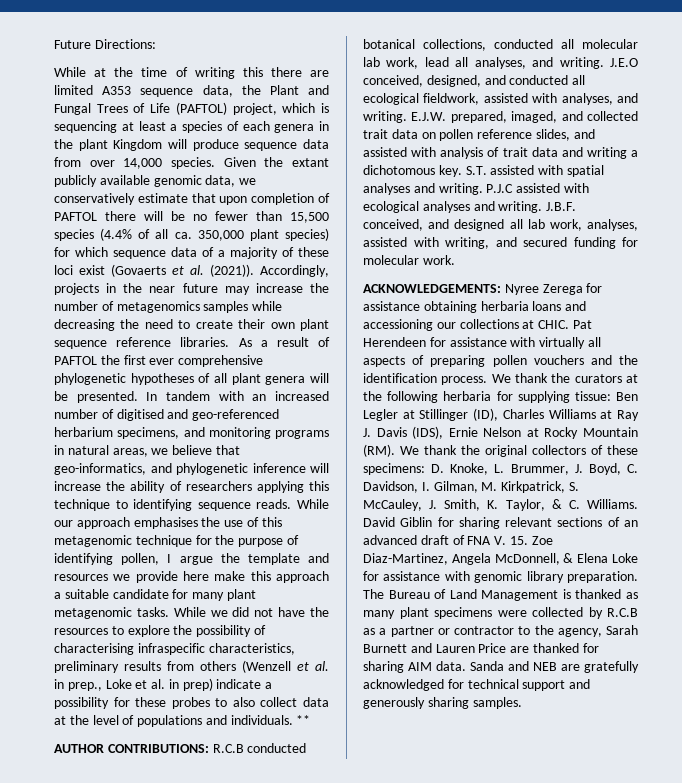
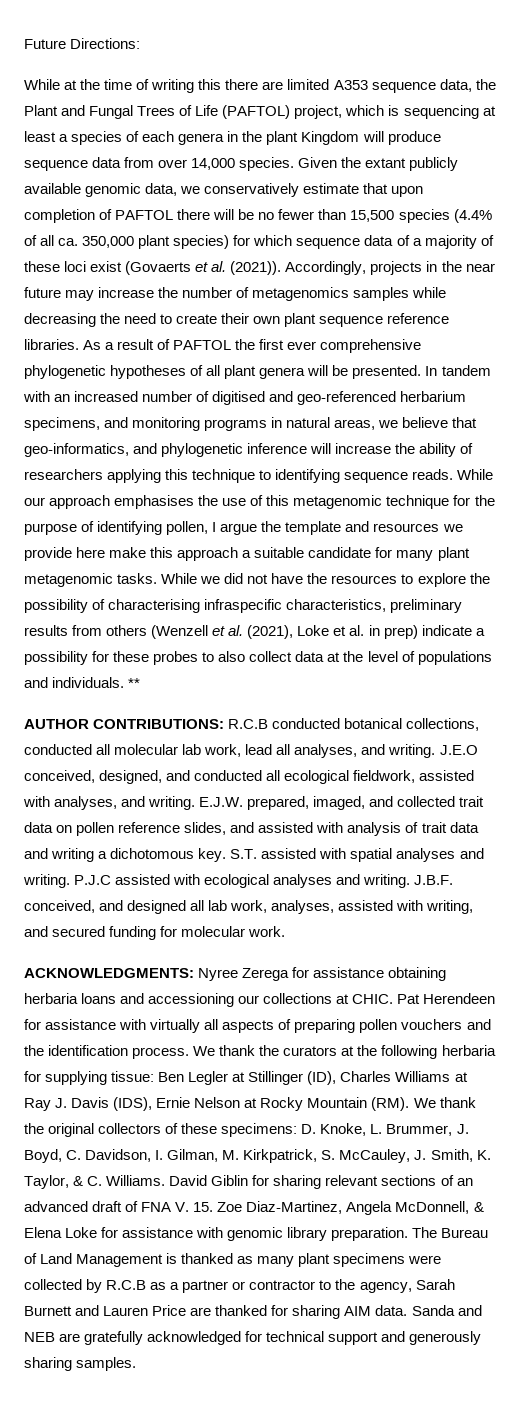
- While we did not have the resources to explore the possibility of characterising infraspecific characteristics, preliminary results from others (Wenzell et al. in prep., Loke et al. in prep) indicate a possibility for these probes to also collect data at the level of populations and individuals.
+ While we did not have the resources to explore the possibility of characterising infraspecific characteristics, preliminary results from others (Wenzell et al. (2021), Loke et al. in prep) indicate a possibility for these probes to also collect data at the level of populations and individuals.
- ACKNOWLEDGEMENTS: Nyree Zerega for assistance obtaining herbaria loans and accessioning our collections at CHIC.
+ ACKNOWLEDGMENTS: Nyree Zerega for assistance obtaining herbaria loans and accessioning our collections at CHIC.

